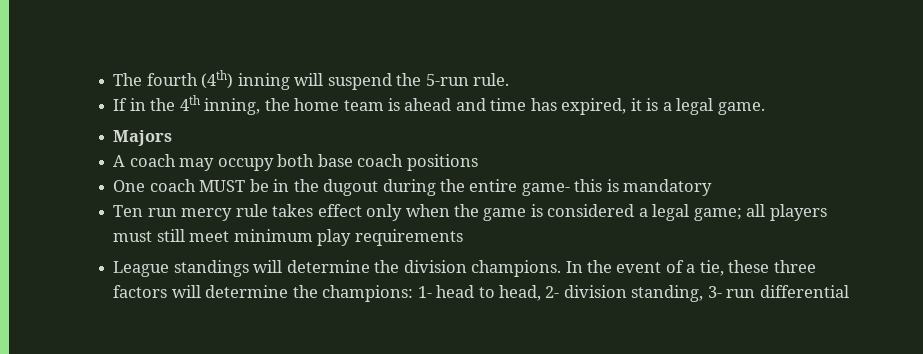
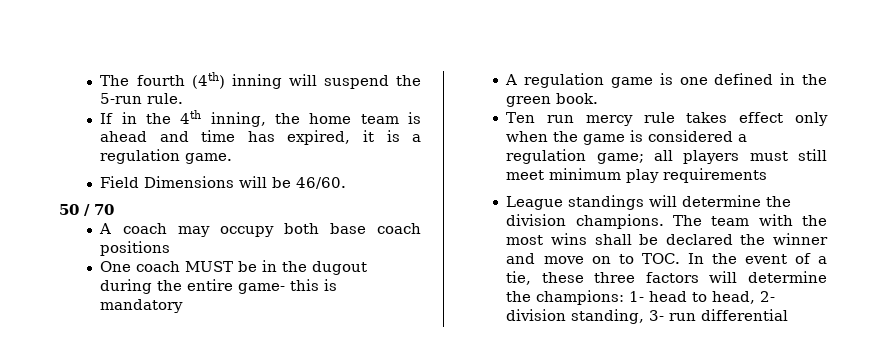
- If in the 4th inning, the home team is ahead and time has expired, it is a legal game.
+ If in the 4th inning, the home team is ahead and time has expired, it is a regulation game.
- Majors
+ Field Dimensions will be 46/60.
+ 50 / 70
+ A regulation game is one defined in the green book.
- Ten run mercy rule takes effect only when the game is considered a legal game; all players must still meet minimum play requirements
+ Ten run mercy rule takes effect only when the game is considered a regulation game; all players must still meet minimum play requirements
- In the event of a tie, these three factors will determine the champions: 1- head to head, 2- division standing, 3- run differential
+ The team with the most wins shall be declared the winner and move on to TOC. In the event of a tie, these three factors will determine the champions: 1- head to head, 2- division standing, 3- run differential

